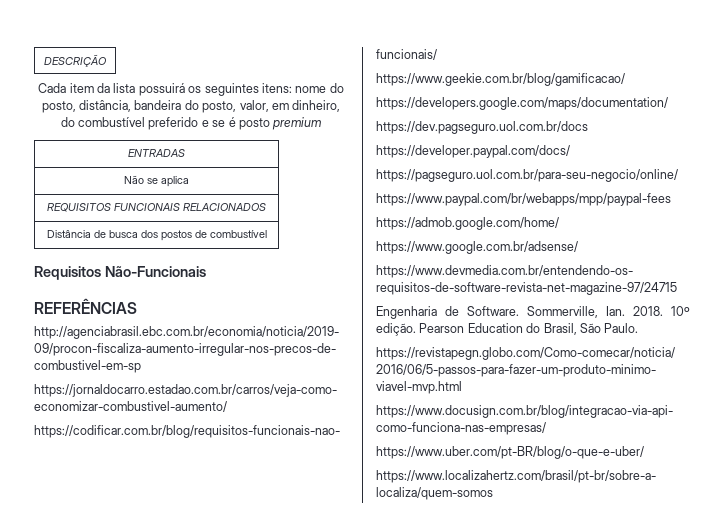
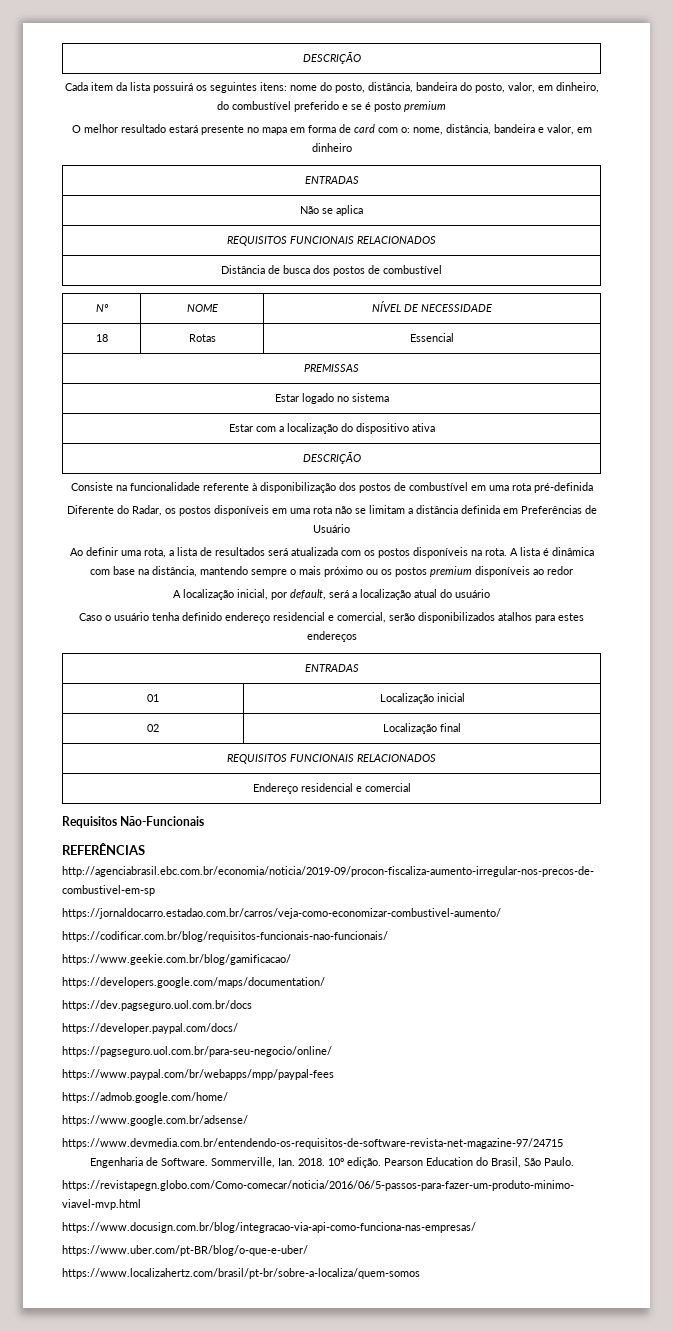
+ O melhor resultado estará presente no mapa em forma de card com o: nome, distância, bandeira e valor, em dinheiro
+ Nº | NOME | NÍVEL DE NECESSIDADE
+ 18 | Rotas | Essencial
+ PREMISSAS
+ Estar logado no sistema
+ Estar com a localização do dispositivo ativa
+ DESCRIÇÃO
+ Consiste na funcionalidade referente à disponibilização dos postos de combustível em uma rota pré-definida
+ Diferente do Radar, os postos disponíveis em uma rota não se limitam a distância definida em Preferências de Usuário
+ Ao definir uma rota, a lista de resultados será atualizada com os postos disponíveis na rota. A lista é dinâmica com base na distância, mantendo sempre o mais próximo ou os postos premium disponíveis ao redor
+ A localização inicial, por default, será a localização atual do usuário
+ Caso o usuário tenha definido endereço residencial e comercial, serão disponibilizados atalhos para estes endereços
+ ENTRADAS
+ 01 | Localização inicial
+ 02 | Localização final
+ REQUISITOS FUNCIONAIS RELACIONADOS
+ Endereço residencial e comercial

